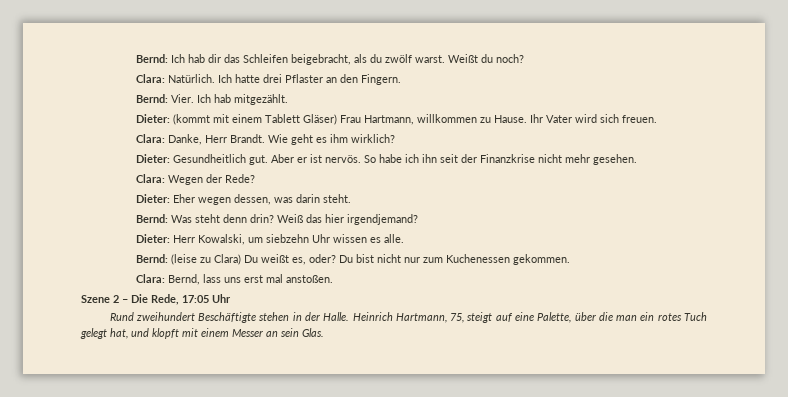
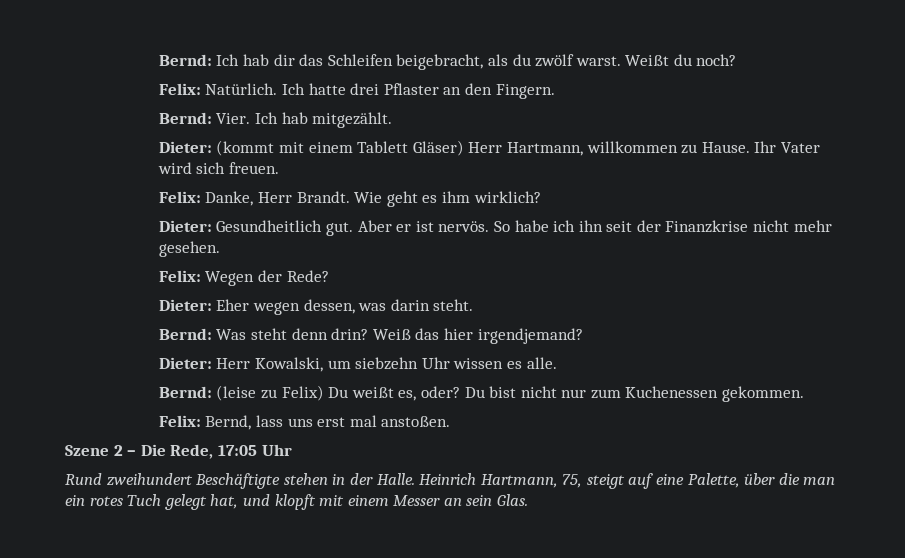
- Clara: Natürlich.
+ Felix: Natürlich.
- Dieter: (kommt mit einem Tablett Gläser) Frau Hartmann, willkommen zu Hause.
+ Dieter: (kommt mit einem Tablett Gläser) Herr Hartmann, willkommen zu Hause.
- Clara: Danke, Herr Brandt.
+ Felix: Danke, Herr Brandt.
- Clara: Wegen der Rede?
+ Felix: Wegen der Rede?
- Bernd: (leise zu Clara) Du weißt es, oder?
+ Bernd: (leise zu Felix) Du weißt es, oder?
- Clara: Bernd, lass uns erst mal anstoßen.
+ Felix: Bernd, lass uns erst mal anstoßen.

